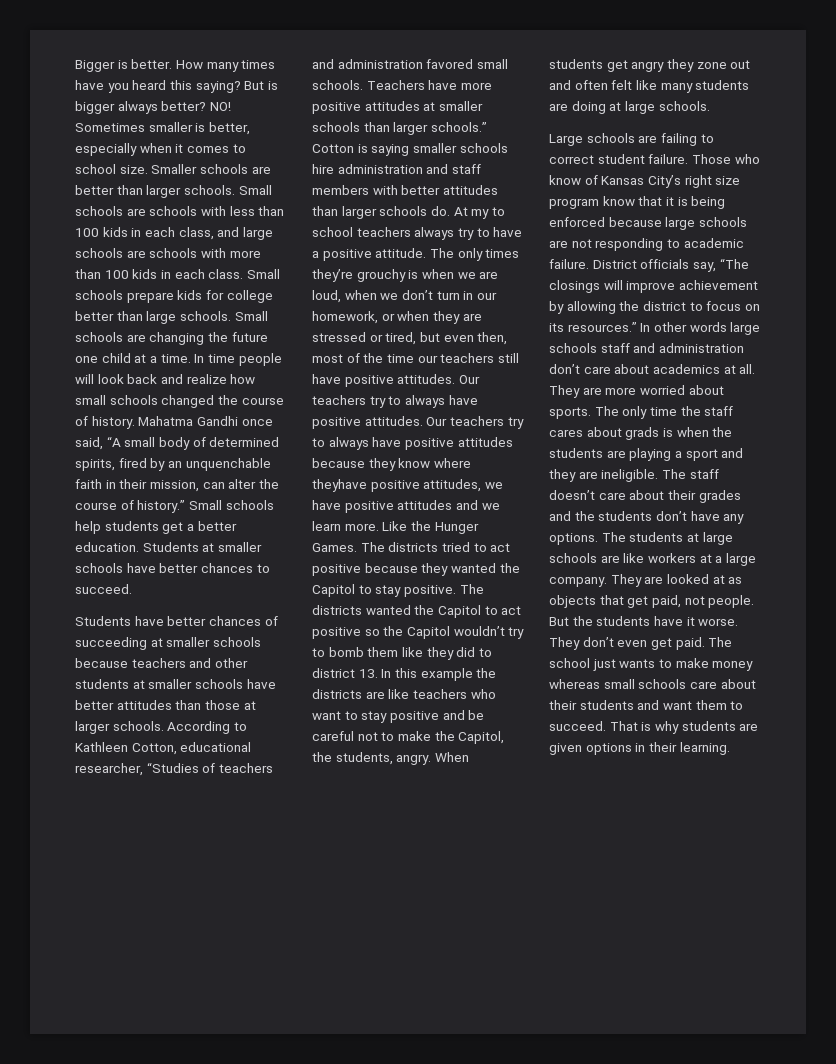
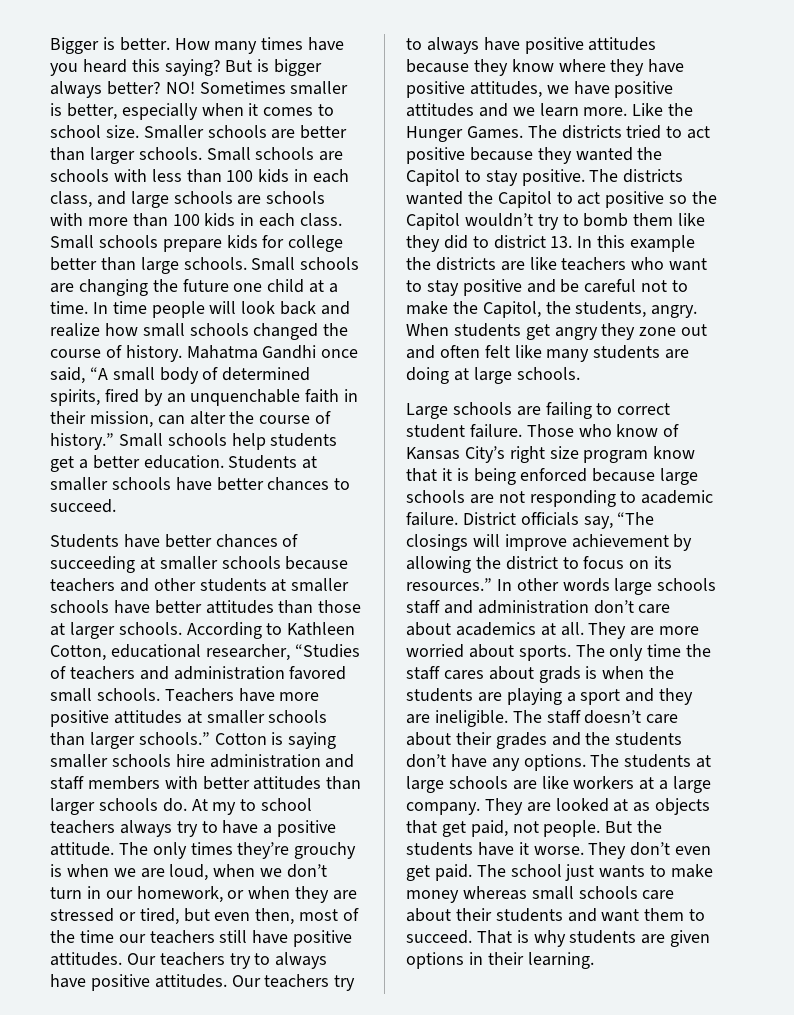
- Our teachers try to always have positive attitudes because they know where theyhave positive attitudes, we have positive attitudes and we learn more.
+ Our teachers try to always have positive attitudes because they know where they have positive attitudes, we have positive attitudes and we learn more.

